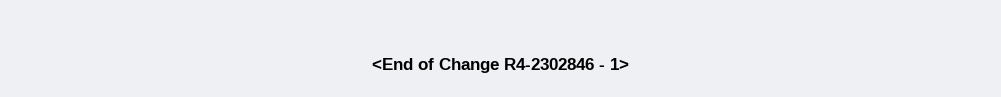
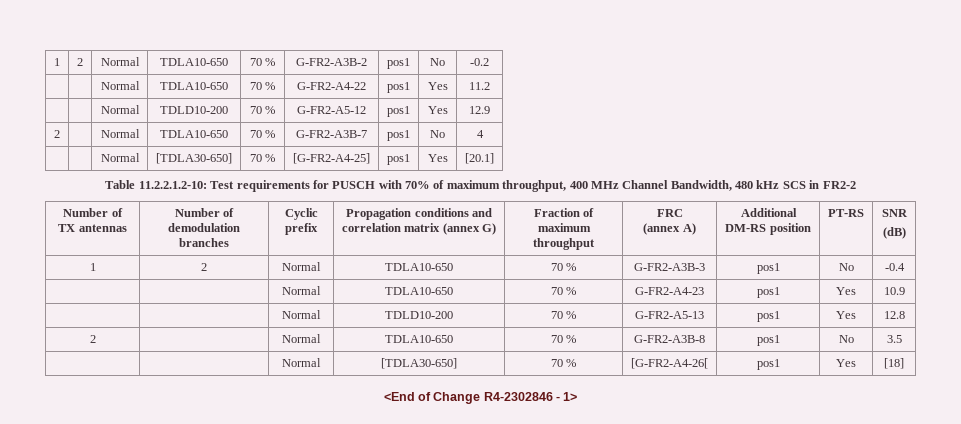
+ 1 | 2 | Normal | TDLA10-650 | 70 % | G-FR2-A3B-2 | pos1 | No | -0.2
+ | | Normal | TDLA10-650 | 70 % | G-FR2-A4-22 | pos1 | Yes | 11.2
+ | | Normal | TDLD10-200 | 70 % | G-FR2-A5-12 | pos1 | Yes | 12.9
+ 2 | | Normal | TDLA10-650 | 70 % | G-FR2-A3B-7 | pos1 | No | 4
+ | | Normal | [TDLA30-650] | 70 % | [G-FR2-A4-25] | pos1 | Yes | [20.1]
+ Table 11.2.2.1.2-10: Test requirements for PUSCH with 70% of maximum throughput, 400 MHz Channel Bandwidth, 480 kHz SCS in FR2-2
+ Number of TX antennas | Number of demodulation branches | Cyclic prefix | Propagation conditions and correlation matrix (annex G) | Fraction of maximum throughput | FRC
+ (annex A) | Additional DM-RS position | PT-RS | SNR
+ (dB)
+ 1 | 2 | Normal | TDLA10-650 | 70 % | G-FR2-A3B-3 | pos1 | No | -0.4
+ | | Normal | TDLA10-650 | 70 % | G-FR2-A4-23 | pos1 | Yes | 10.9
+ | | Normal | TDLD10-200 | 70 % | G-FR2-A5-13 | pos1 | Yes | 12.8
+ 2 | | Normal | TDLA10-650 | 70 % | G-FR2-A3B-8 | pos1 | No | 3.5
+ | | Normal | [TDLA30-650] | 70 % | [G-FR2-A4-26[ | pos1 | Yes | [18]

